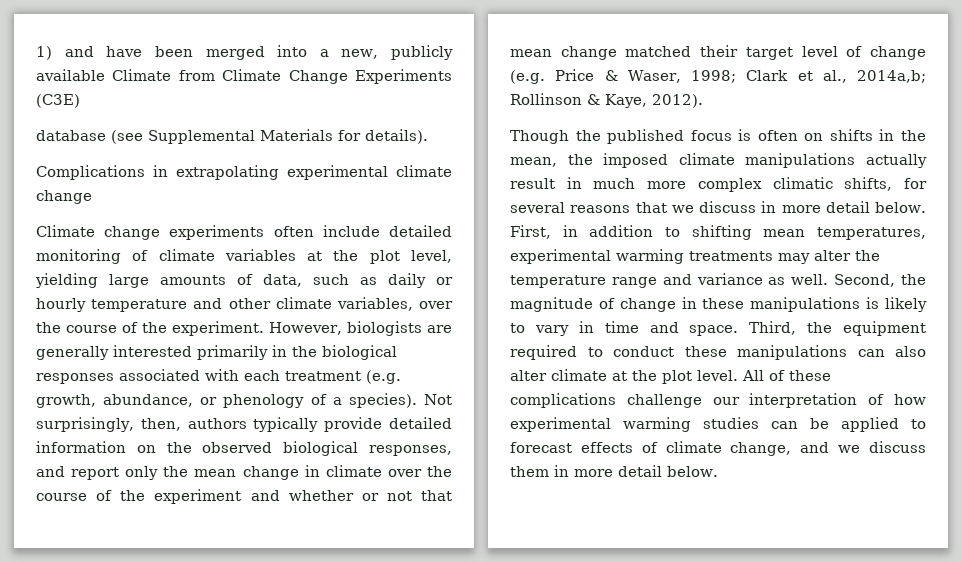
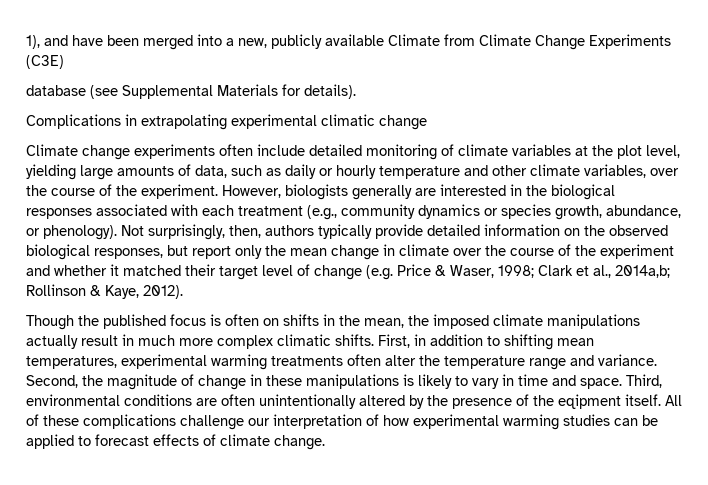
- 1) and have been merged into a new, publicly available Climate from Climate Change Experiments (C3E)
+ 1), and have been merged into a new, publicly available Climate from Climate Change Experiments (C3E)
- Complications in extrapolating experimental climate change
+ Complications in extrapolating experimental climatic change
- However, biologists are generally interested primarily in the biological responses associated with each treatment (e.g. growth, abundance, or phenology of a species).
+ However, biologists generally are interested in the biological responses associated with each treatment (e.g., community dynamics or species growth, abundance, or phenology).
- Not surprisingly, then, authors typically provide detailed information on the observed biological responses, and report only the mean change in climate over the course of the experiment and whether or not that mean change matched their target level of change (e.g. Price & Waser, 1998; Clark et al., 2014a,b; Rollinson & Kaye, 2012).
+ Not surprisingly, then, authors typically provide detailed information on the observed biological responses, but report only the mean change in climate over the course of the experiment and whether it matched their target level of change (e.g. Price & Waser, 1998; Clark et al., 2014a,b; Rollinson & Kaye, 2012).
- Though the published focus is often on shifts in the mean, the imposed climate manipulations actually result in much more complex climatic shifts, for several reasons that we discuss in more detail below.
+ Though the published focus is often on shifts in the mean, the imposed climate manipulations actually result in much more complex climatic shifts.
- First, in addition to shifting mean temperatures, experimental warming treatments may alter the temperature range and variance as well.
+ First, in addition to shifting mean temperatures, experimental warming treatments often alter the temperature range and variance.
- Third, the equipment required to conduct these manipulations can also alter climate at the plot level.
+ Third, environmental conditions are often unintentionally altered by the presence of the eqipment itself.
- All of these complications challenge our interpretation of how experimental warming studies can be applied to forecast effects of climate change, and we discuss them in more detail below.
+ All of these complications challenge our interpretation of how experimental warming studies can be applied to forecast effects of climate change.

